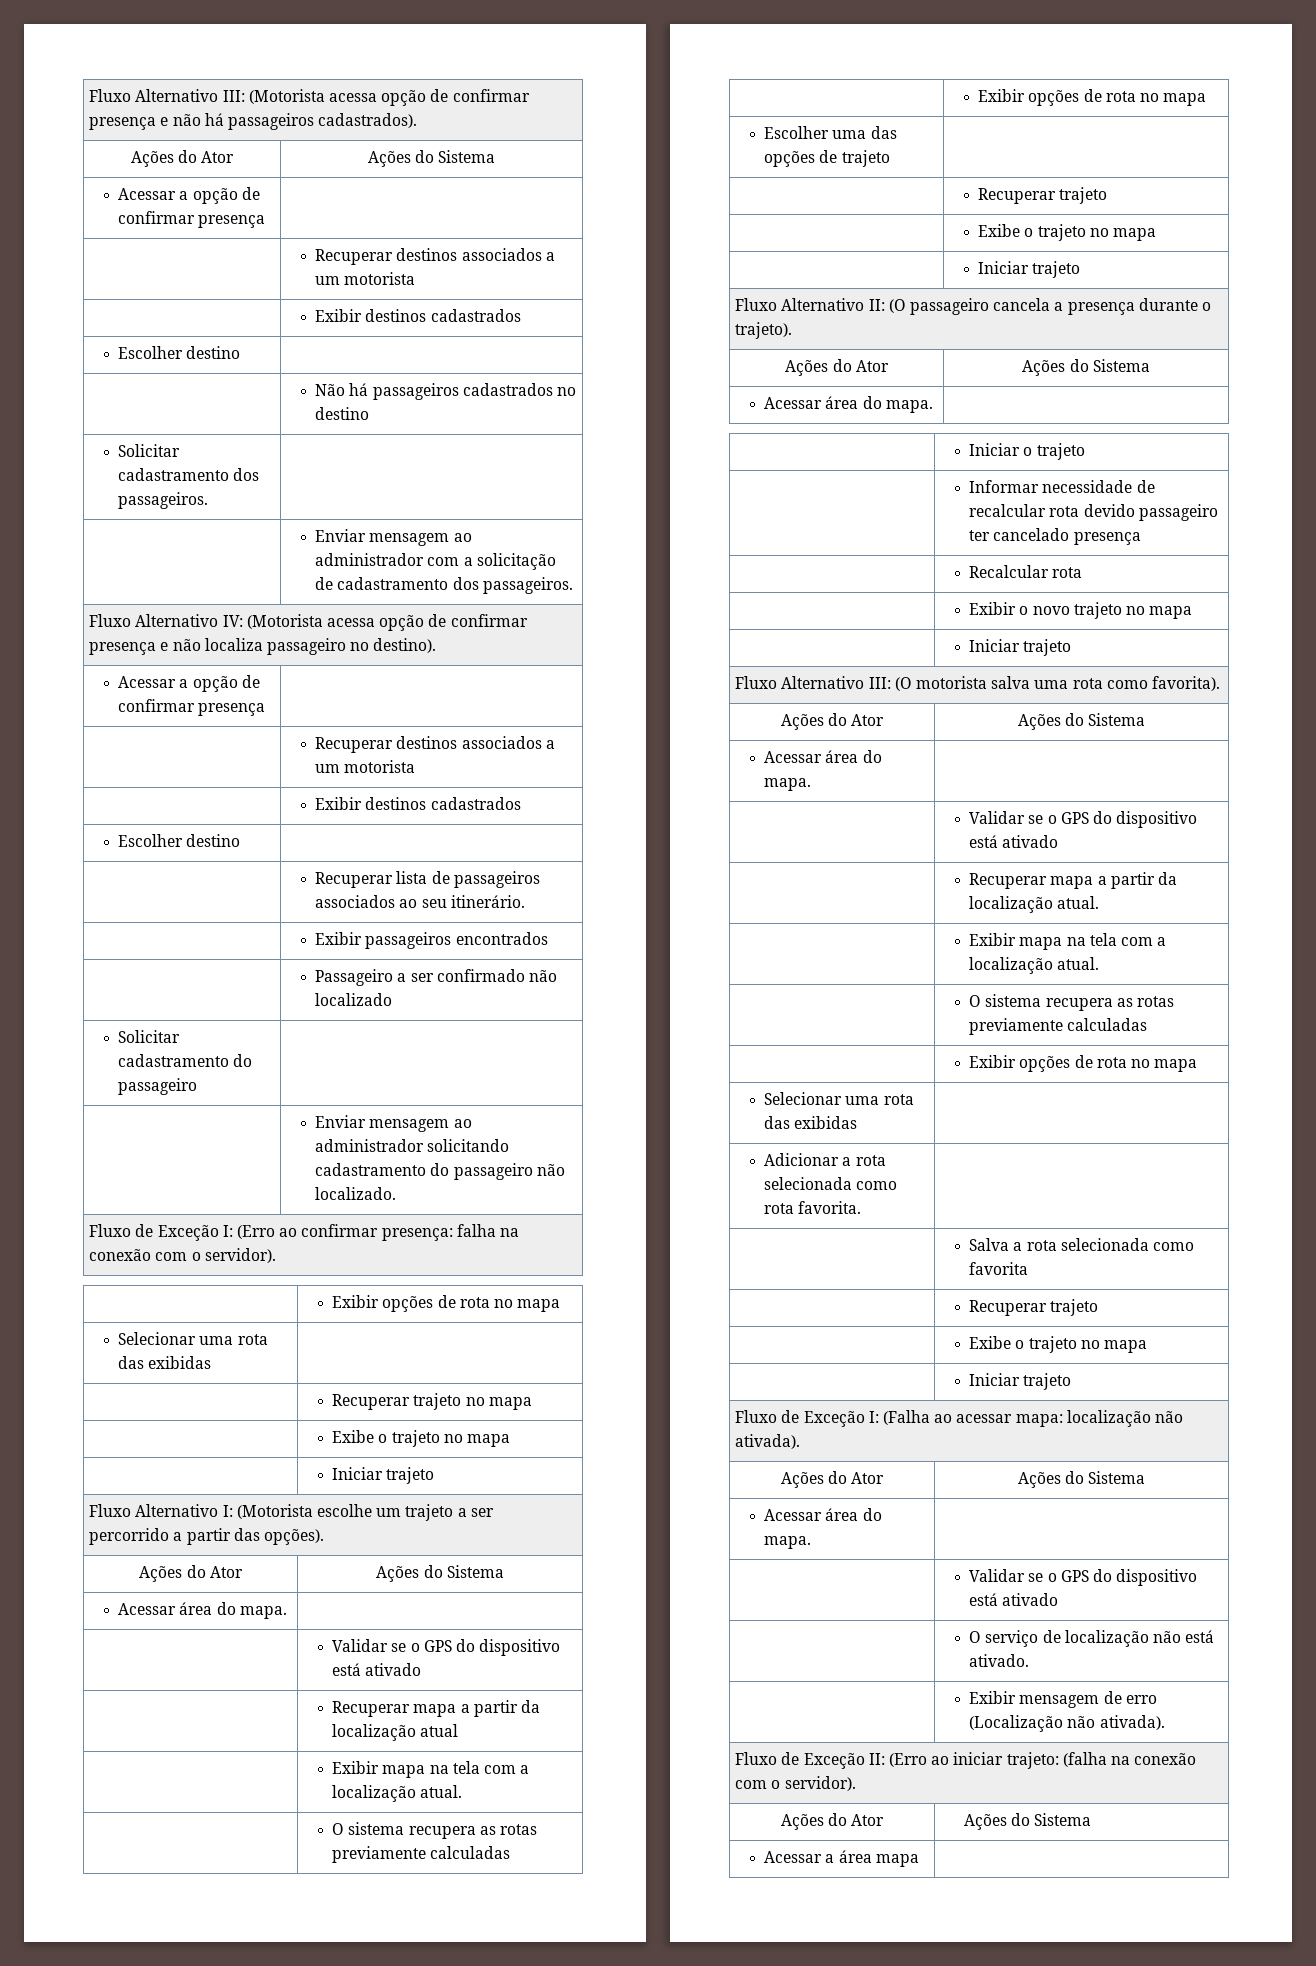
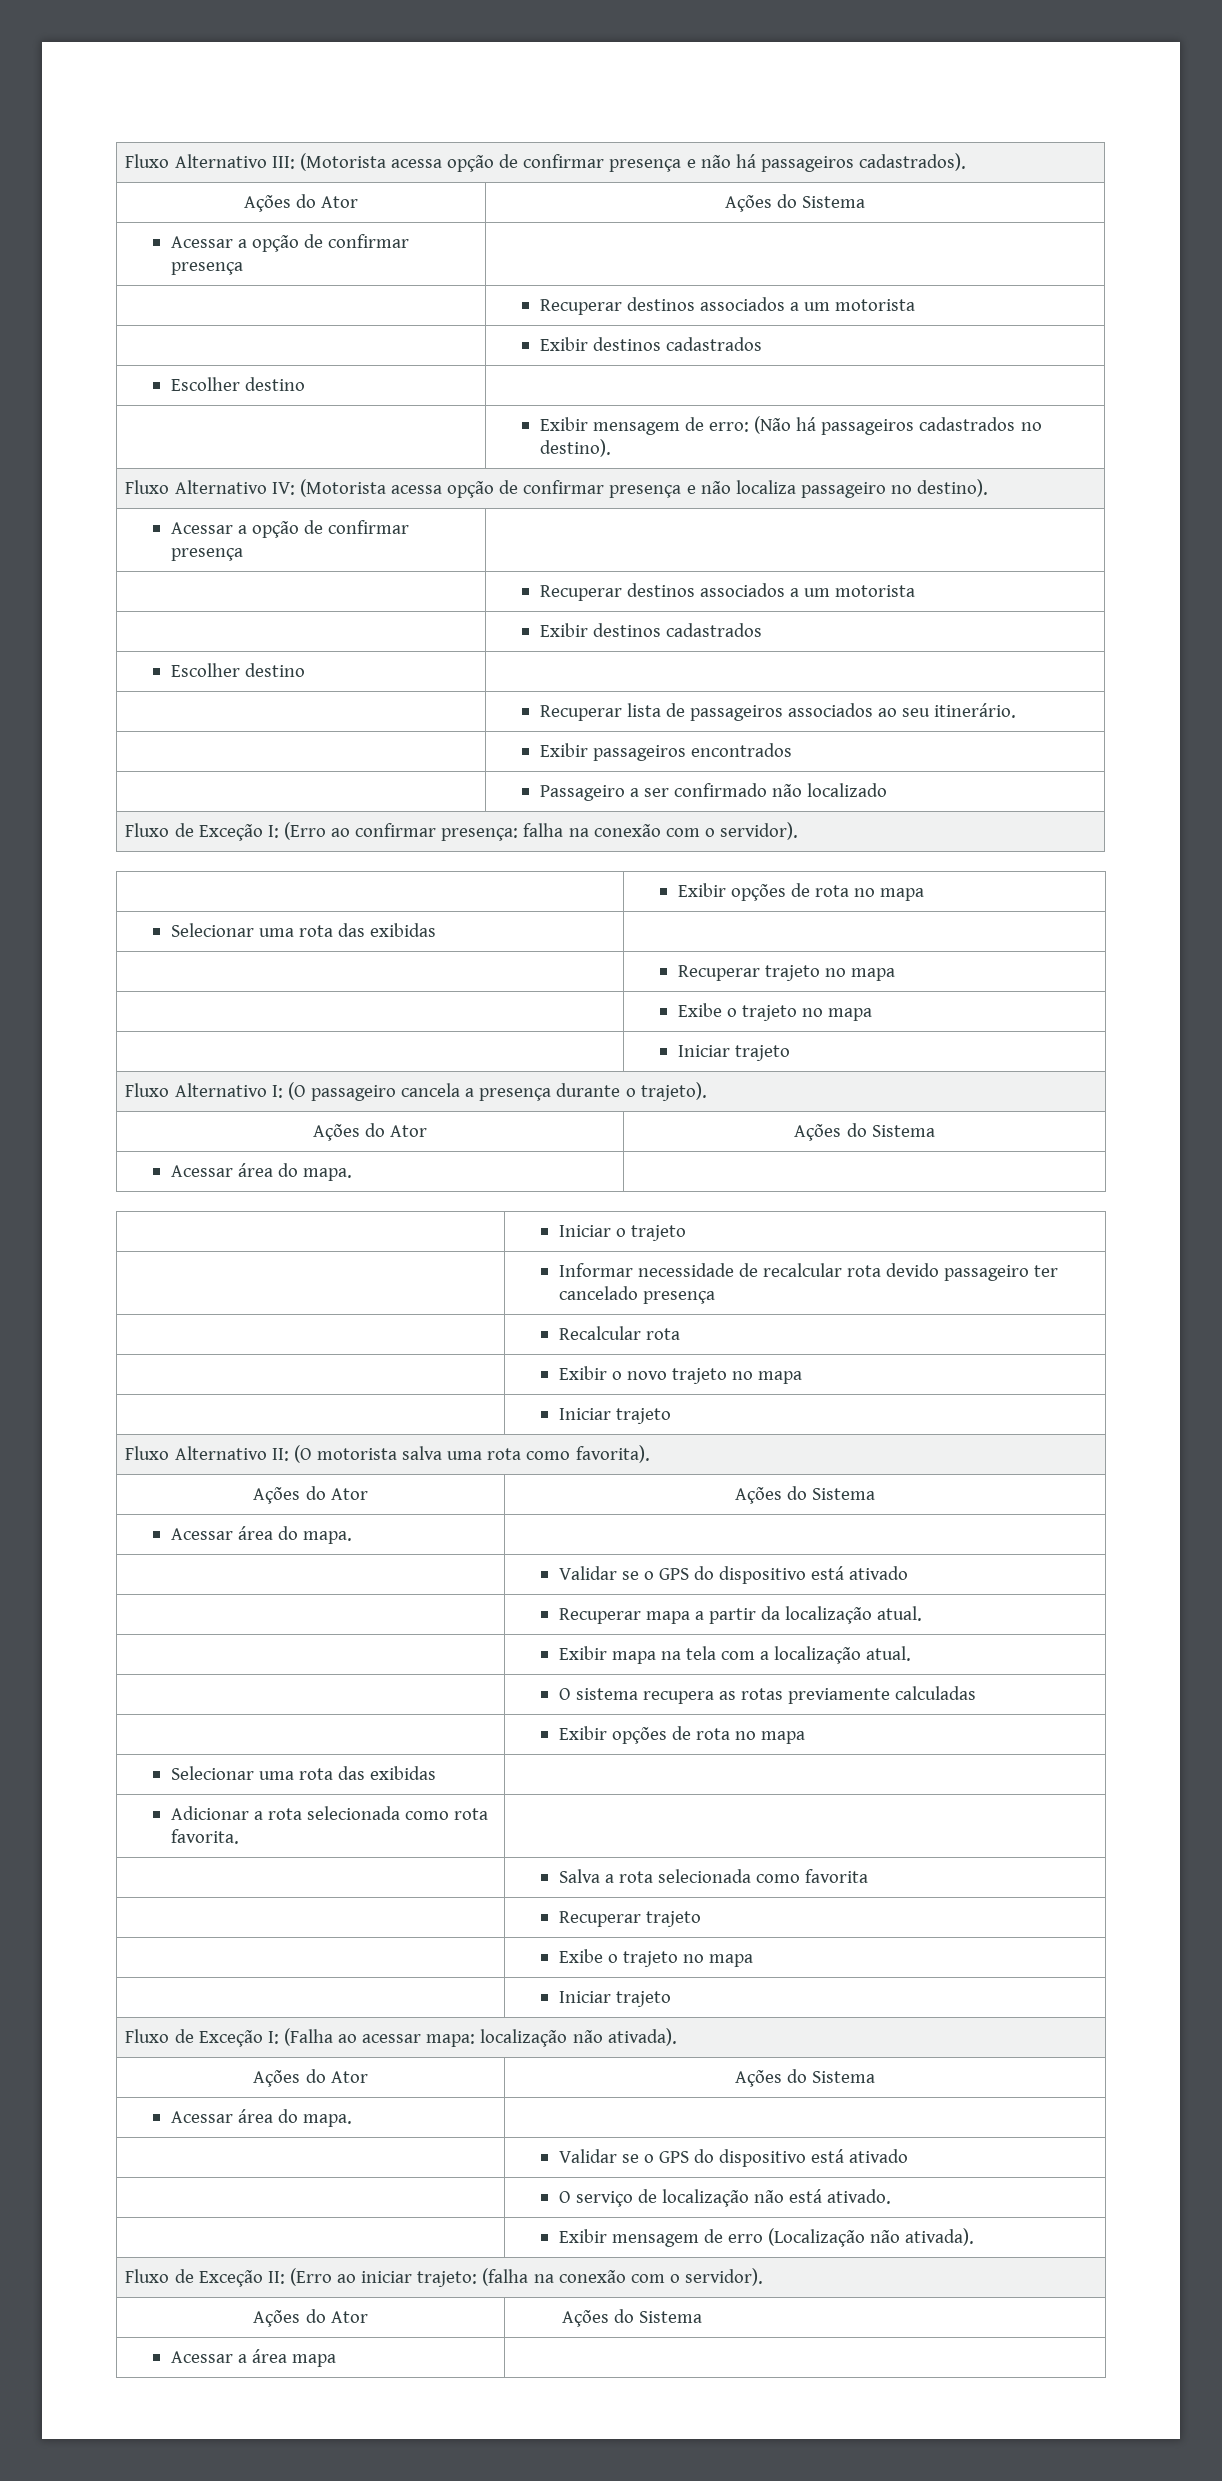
- | Não há passageiros cadastrados no destino
- Solicitar cadastramento dos passageiros. |
- | Enviar mensagem ao administrador com a solicitação de cadastramento dos passageiros.
+ | Exibir mensagem de erro: (Não há passageiros cadastrados no destino).
- Solicitar cadastramento do passageiro |
- | Enviar mensagem ao administrador solicitando cadastramento do passageiro não localizado.
- Fluxo Alternativo I: (Motorista escolhe um trajeto a ser percorrido a partir das opções).
- Ações do Ator | Ações do Sistema
- Acessar área do mapa. |
- | Validar se o GPS do dispositivo está ativado
- | Recuperar mapa a partir da localização atual
- | Exibir mapa na tela com a localização atual.
- | O sistema recupera as rotas previamente calculadas
- | Exibir opções de rota no mapa
- Escolher uma das opções de trajeto |
- | Recuperar trajeto
- | Exibe o trajeto no mapa
- | Iniciar trajeto
- Fluxo Alternativo II: (O passageiro cancela a presença durante o trajeto).
+ Fluxo Alternativo I: (O passageiro cancela a presença durante o trajeto).
- Fluxo Alternativo III: (O motorista salva uma rota como favorita).
+ Fluxo Alternativo II: (O motorista salva uma rota como favorita).

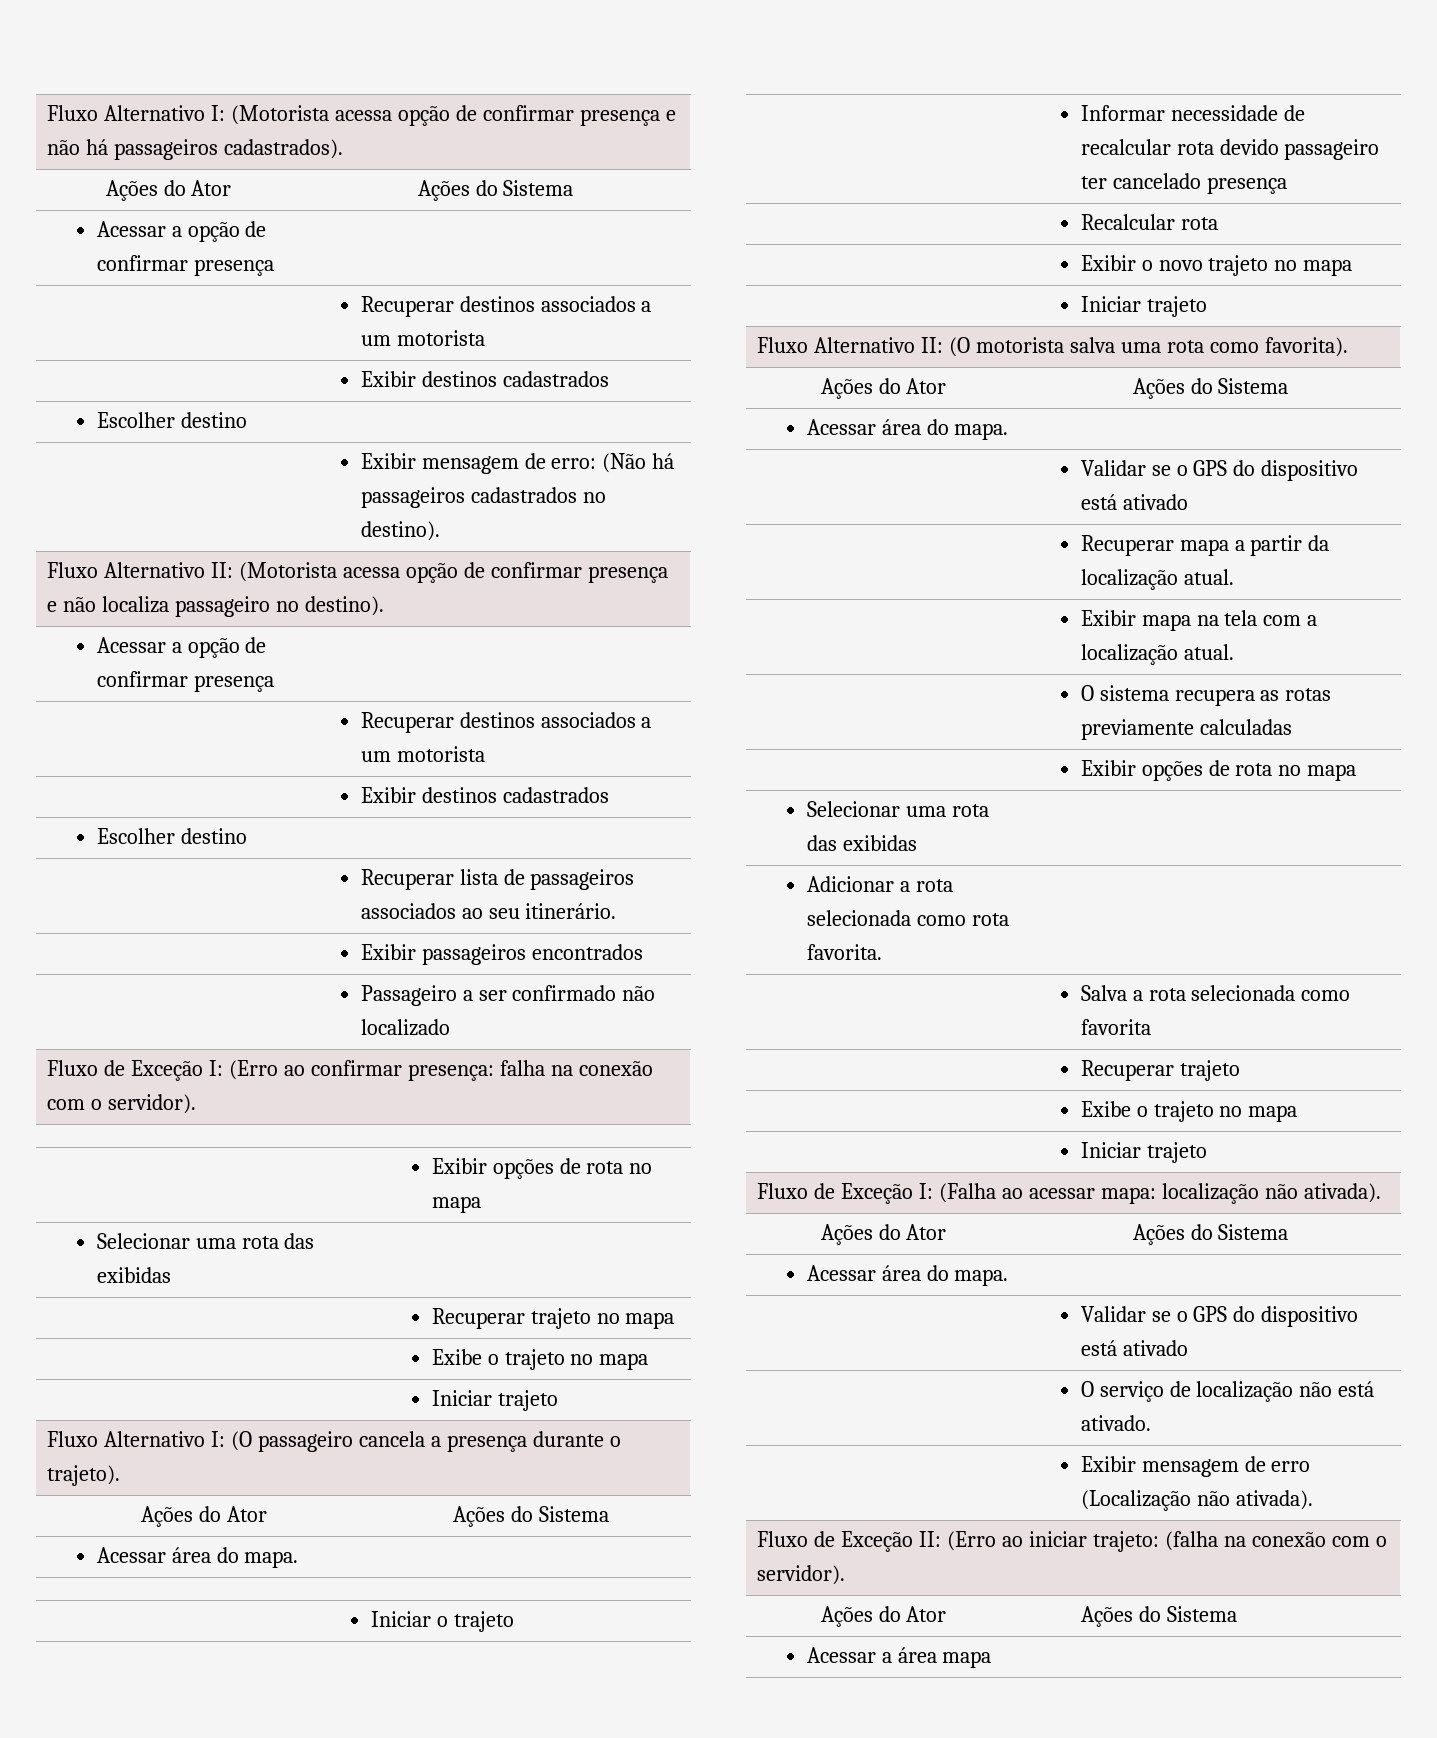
- Fluxo Alternativo III: (Motorista acessa opção de confirmar presença e não há passageiros cadastrados).
+ Fluxo Alternativo I: (Motorista acessa opção de confirmar presença e não há passageiros cadastrados).
- Fluxo Alternativo IV: (Motorista acessa opção de confirmar presença e não localiza passageiro no destino).
+ Fluxo Alternativo II: (Motorista acessa opção de confirmar presença e não localiza passageiro no destino).

